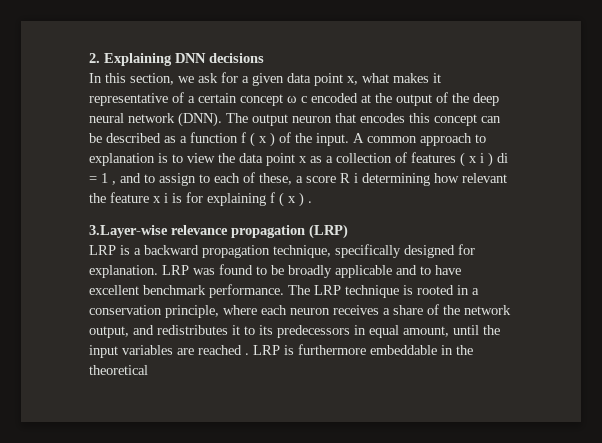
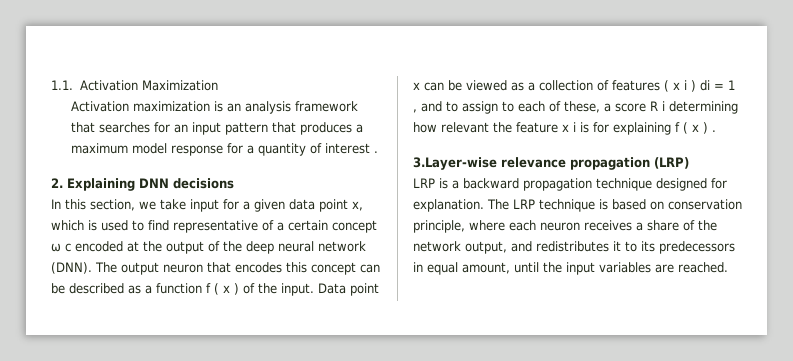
+ 1.1. Activation Maximization
+ Activation maximization is an analysis framework that searches for an input pattern that produces a maximum model response for a quantity of interest .
- In this section, we ask for a given data point x, what makes it representative of a certain concept ω c encoded at the output of the deep neural network (DNN).
+ In this section, we take input for a given data point x, which is used to find representative of a certain concept ω c encoded at the output of the deep neural network (DNN).
- A common approach to explanation is to view the data point x as a collection of features ( x i ) di = 1 , and to assign to each of these, a score R i determining how relevant the feature x i is for explaining f ( x ) .
+ Data point x can be viewed as a collection of features ( x i ) di = 1 , and to assign to each of these, a score R i determining how relevant the feature x i is for explaining f ( x ) .
- LRP is a backward propagation technique, specifically designed for explanation.
+ LRP is a backward propagation technique designed for explanation.
- LRP was found to be broadly applicable and to have excellent benchmark performance.
- The LRP technique is rooted in a conservation principle, where each neuron receives a share of the network output, and redistributes it to its predecessors in equal amount, until the input variables are reached . LRP is furthermore embeddable in the theoretical
+ The LRP technique is based on conservation principle, where each neuron receives a share of the network output, and redistributes it to its predecessors in equal amount, until the input variables are reached.

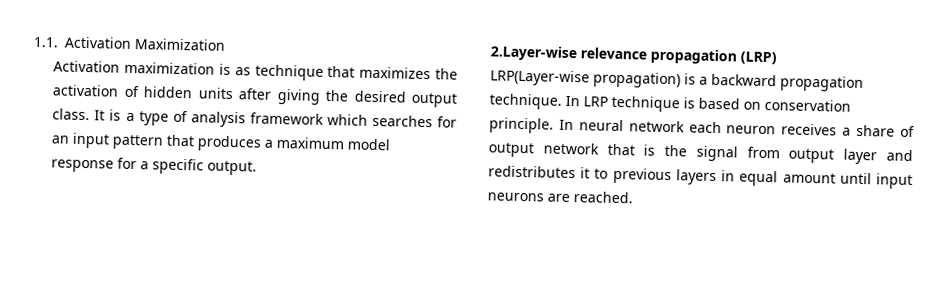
- Activation maximization is an analysis framework that searches for an input pattern that produces a maximum model response for a quantity of interest .
- 2. Explaining DNN decisions
- In this section, we take input for a given data point x, which is used to find representative of a certain concept ω c encoded at the output of the deep neural network (DNN). The output neuron that encodes this concept can be described as a function f ( x ) of the input. Data point x can be viewed as a collection of features ( x i ) di = 1 , and to assign to each of these, a score R i determining how relevant the feature x i is for explaining f ( x ) .
- 3.Layer-wise relevance propagation (LRP)
+ Activation maximization is as technique that maximizes the activation of hidden units after giving the desired output class. It is a type of analysis framework which searches for an input pattern that produces a maximum model response for a specific output.
+ 2.Layer-wise relevance propagation (LRP)
- LRP is a backward propagation technique designed for explanation. The LRP technique is based on conservation principle, where each neuron receives a share of the network output, and redistributes it to its predecessors in equal amount, until the input variables are reached.
+ LRP(Layer-wise propagation) is a backward propagation technique. In LRP technique is based on conservation principle. In neural network each neuron receives a share of output network that is the signal from output layer and redistributes it to previous layers in equal amount until input neurons are reached.

